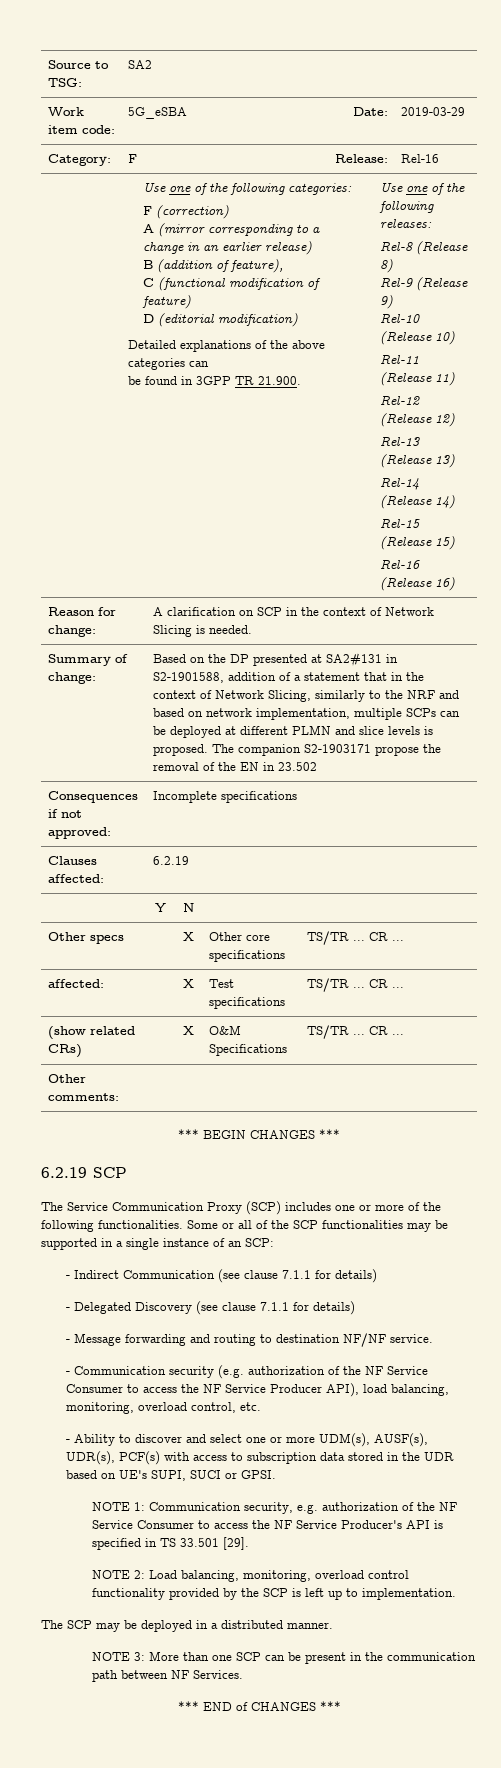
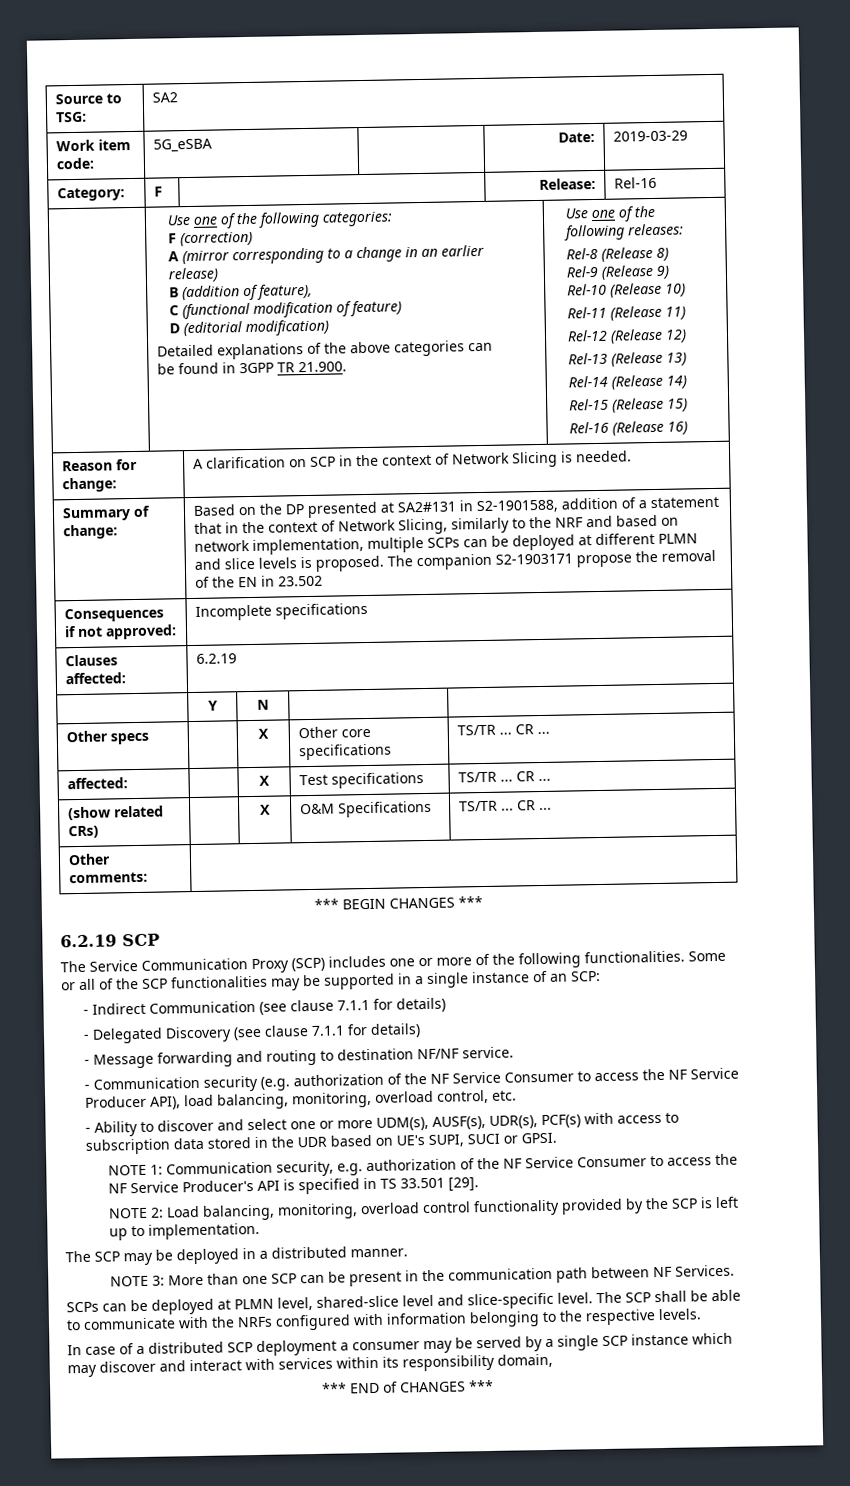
+ SCPs can be deployed at PLMN level, shared-slice level and slice-specific level. The SCP shall be able to communicate with the NRFs configured with information belonging to the respective levels.
+ In case of a distributed SCP deployment a consumer may be served by a single SCP instance which may discover and interact with services within its responsibility domain,

